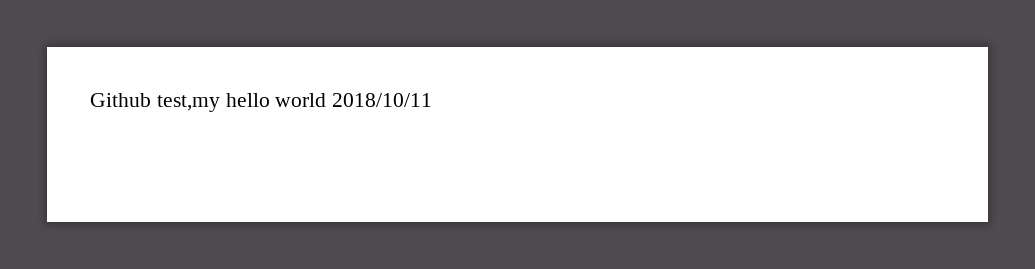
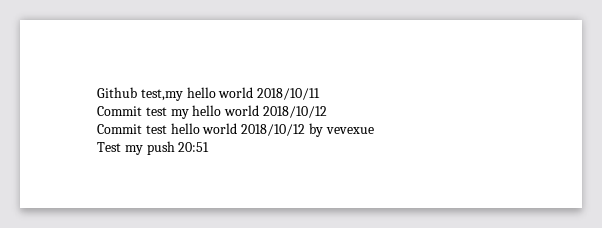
+ Commit test my hello world 2018/10/12
+ Commit test hello world 2018/10/12 by vevexue
+ Test my push 20:51

